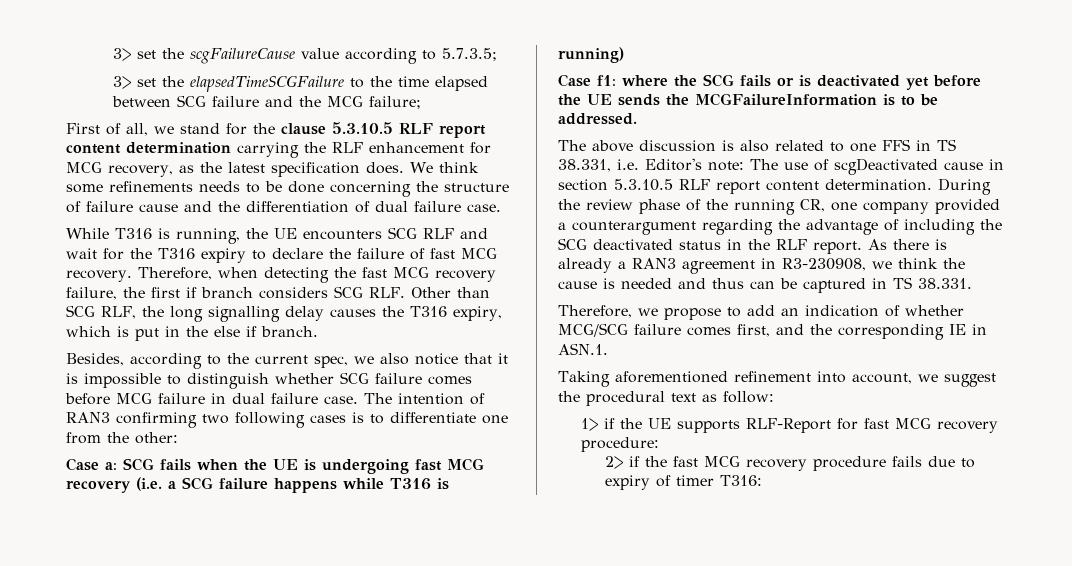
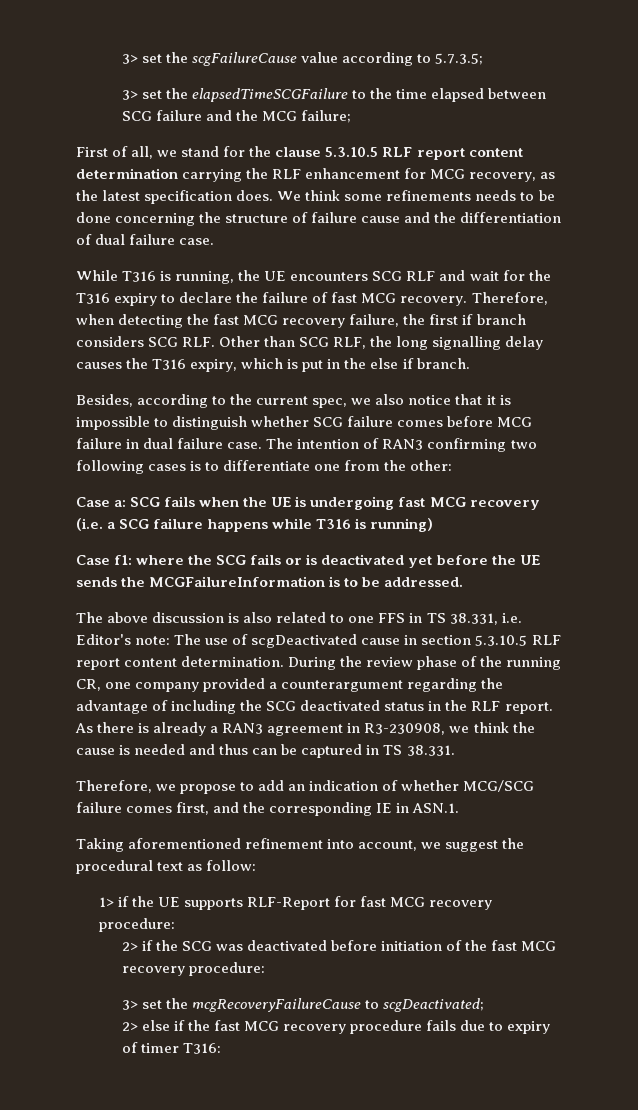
- 2> if the fast MCG recovery procedure fails due to expiry of timer T316:
+ 2> if the SCG was deactivated before initiation of the fast MCG recovery procedure:
+ 3> set the mcgRecoveryFailureCause to scgDeactivated;
+ 2> else if the fast MCG recovery procedure fails due to expiry of timer T316:

